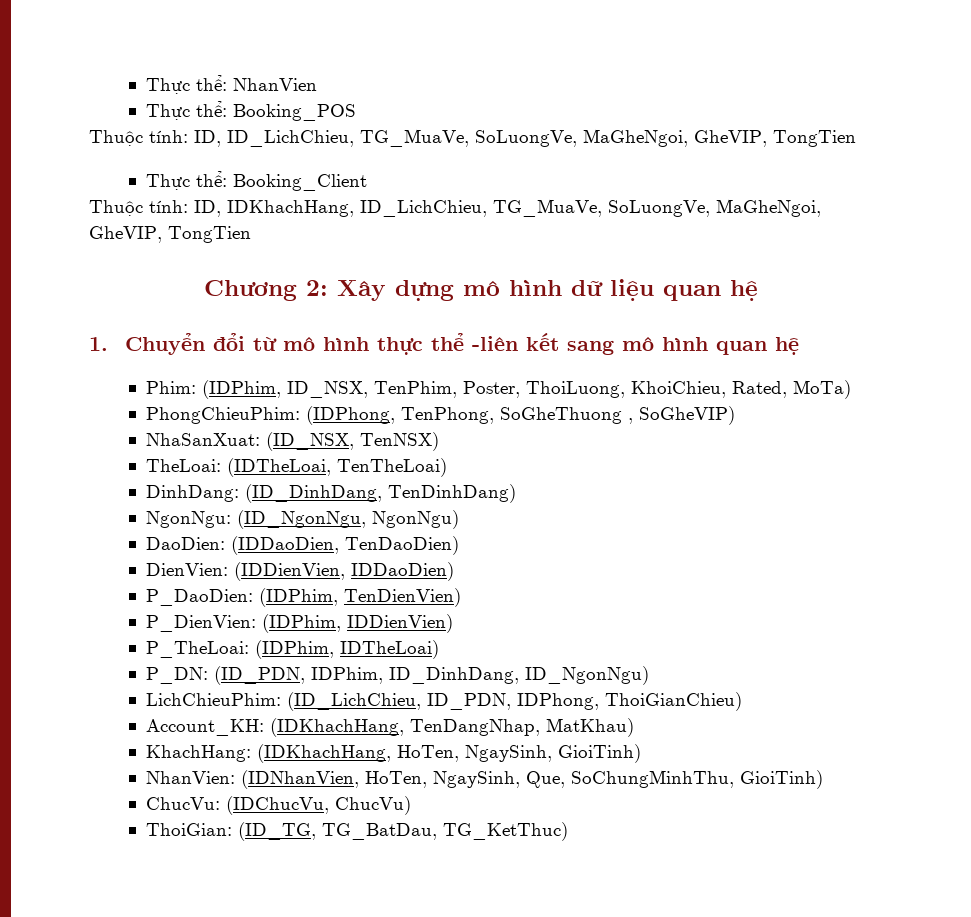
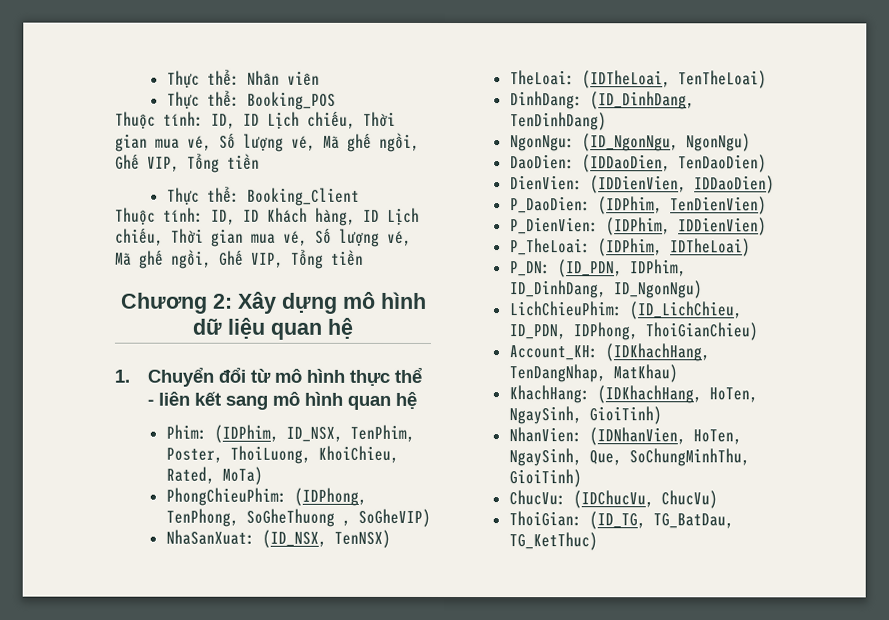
- Thực thể: NhanVien
+ Thực thể: Nhân viên
- Thuộc tính: ID, ID_LichChieu, TG_MuaVe, SoLuongVe, MaGheNgoi, GheVIP, TongTien
+ Thuộc tính: ID, ID Lịch chiếu, Thời gian mua vé, Số lượng vé, Mã ghế ngồi, Ghế VIP, Tổng tiền
- Thuộc tính: ID, IDKhachHang, ID_LichChieu, TG_MuaVe, SoLuongVe, MaGheNgoi, GheVIP, TongTien
+ Thuộc tính: ID, ID Khách hàng, ID Lịch chiếu, Thời gian mua vé, Số lượng vé, Mã ghế ngồi, Ghế VIP, Tổng tiền
- 1. Chuyển đổi từ mô hình thực thể -liên kết sang mô hình quan hệ
+ 1. Chuyển đổi từ mô hình thực thể - liên kết sang mô hình quan hệ

